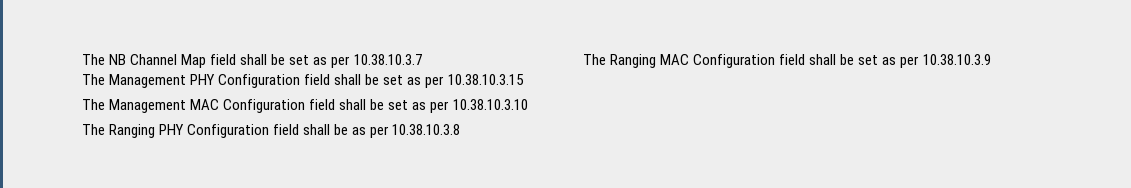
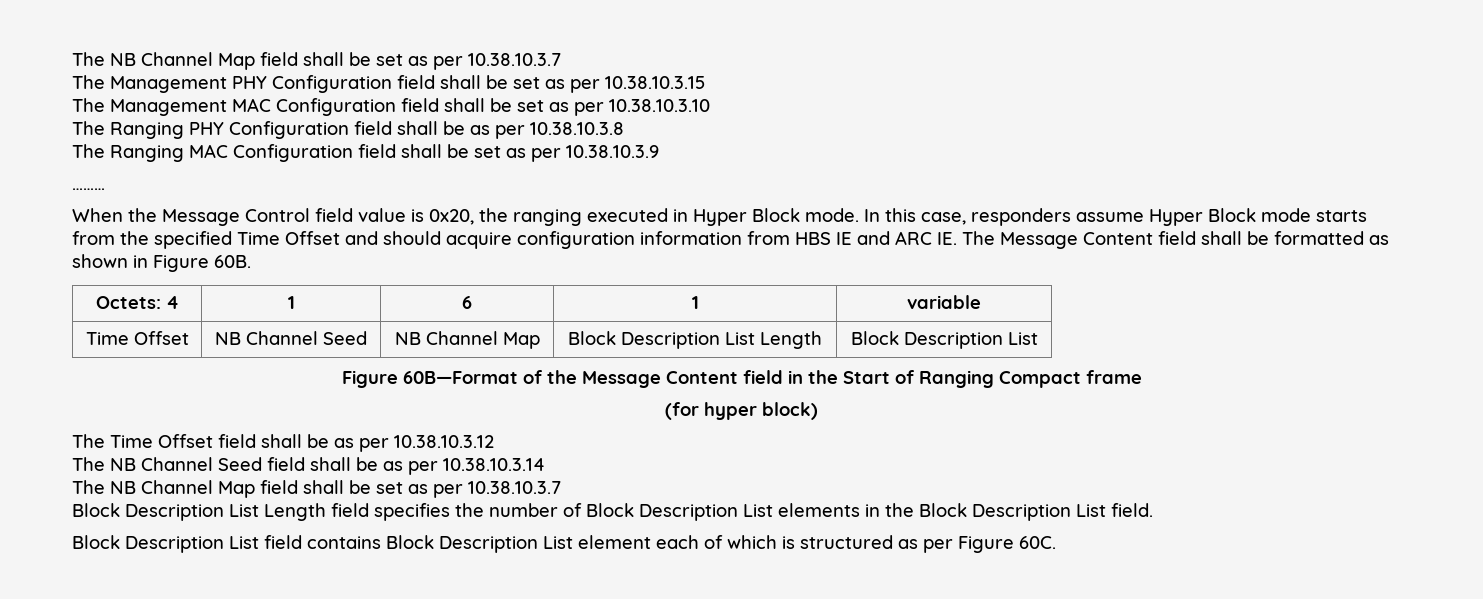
+ ………
+ When the Message Control field value is 0x20, the ranging executed in Hyper Block mode. In this case, responders assume Hyper Block mode starts from the specified Time Offset and should acquire configuration information from HBS IE and ARC IE. The Message Content field shall be formatted as shown in Figure 60B.
+ Octets: 4 | 1 | 6 | 1 | variable
+ Time Offset | NB Channel Seed | NB Channel Map | Block Description List Length | Block Description List
+ Figure 60B—Format of the Message Content field in the Start of Ranging Compact frame
+ (for hyper block)
+ The Time Offset field shall be as per 10.38.10.3.12
+ The NB Channel Seed field shall be as per 10.38.10.3.14
+ The NB Channel Map field shall be set as per 10.38.10.3.7
+ Block Description List Length field specifies the number of Block Description List elements in the Block Description List field.
+ Block Description List field contains Block Description List element each of which is structured as per Figure 60C.

